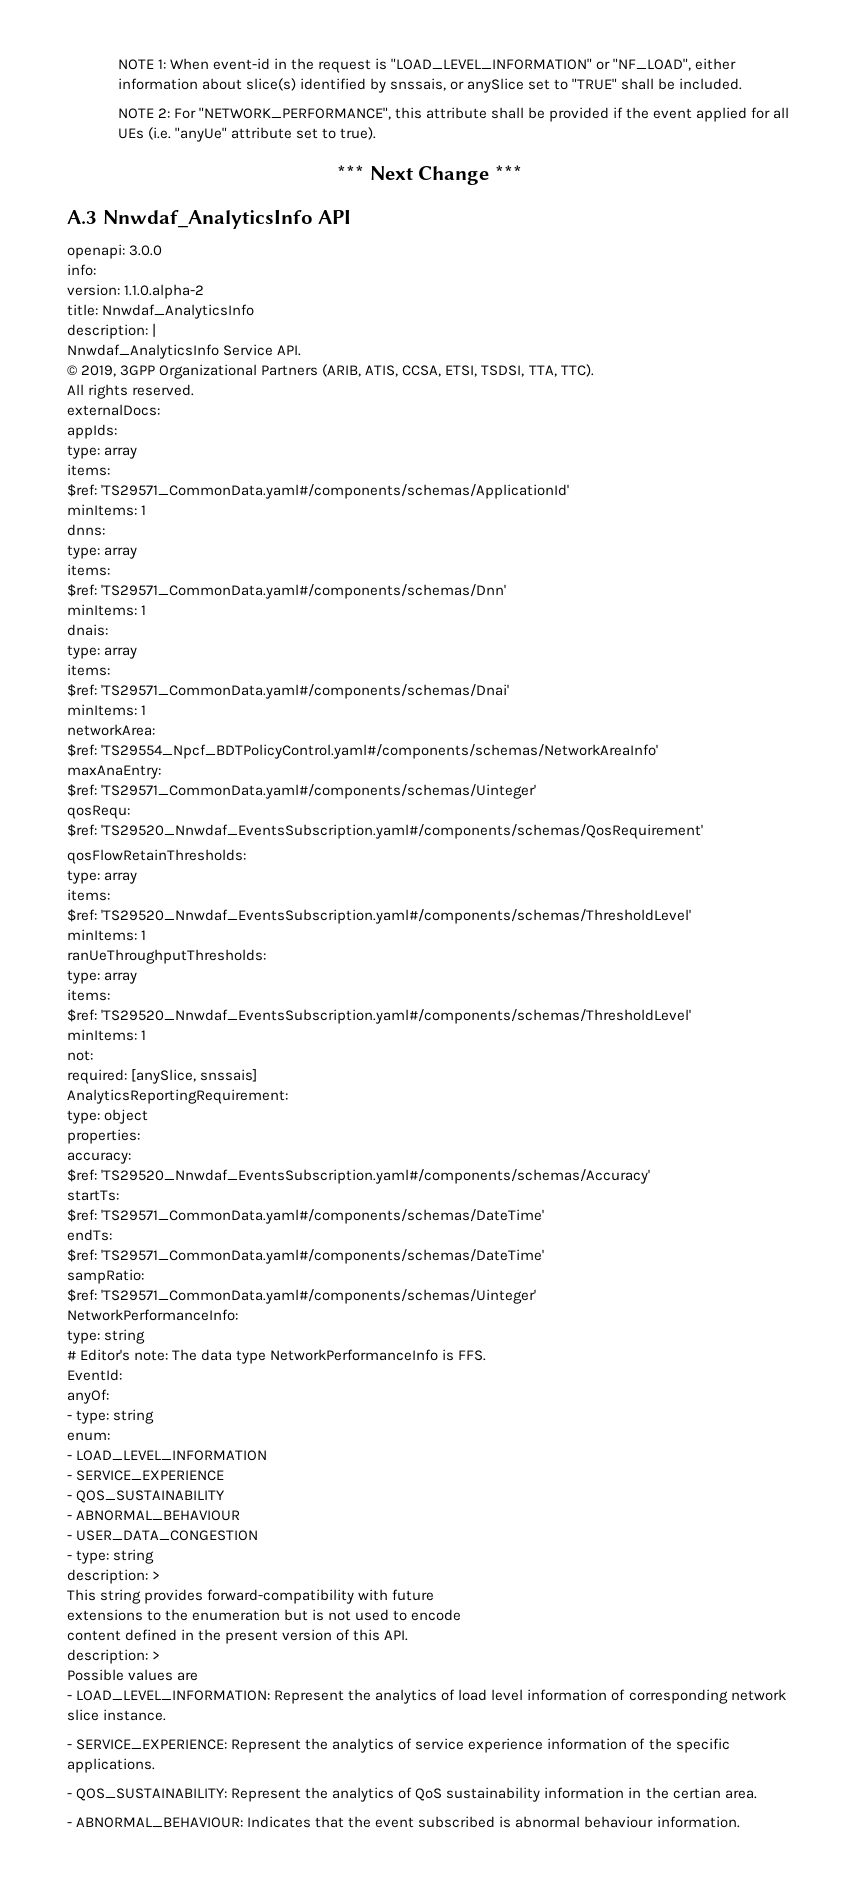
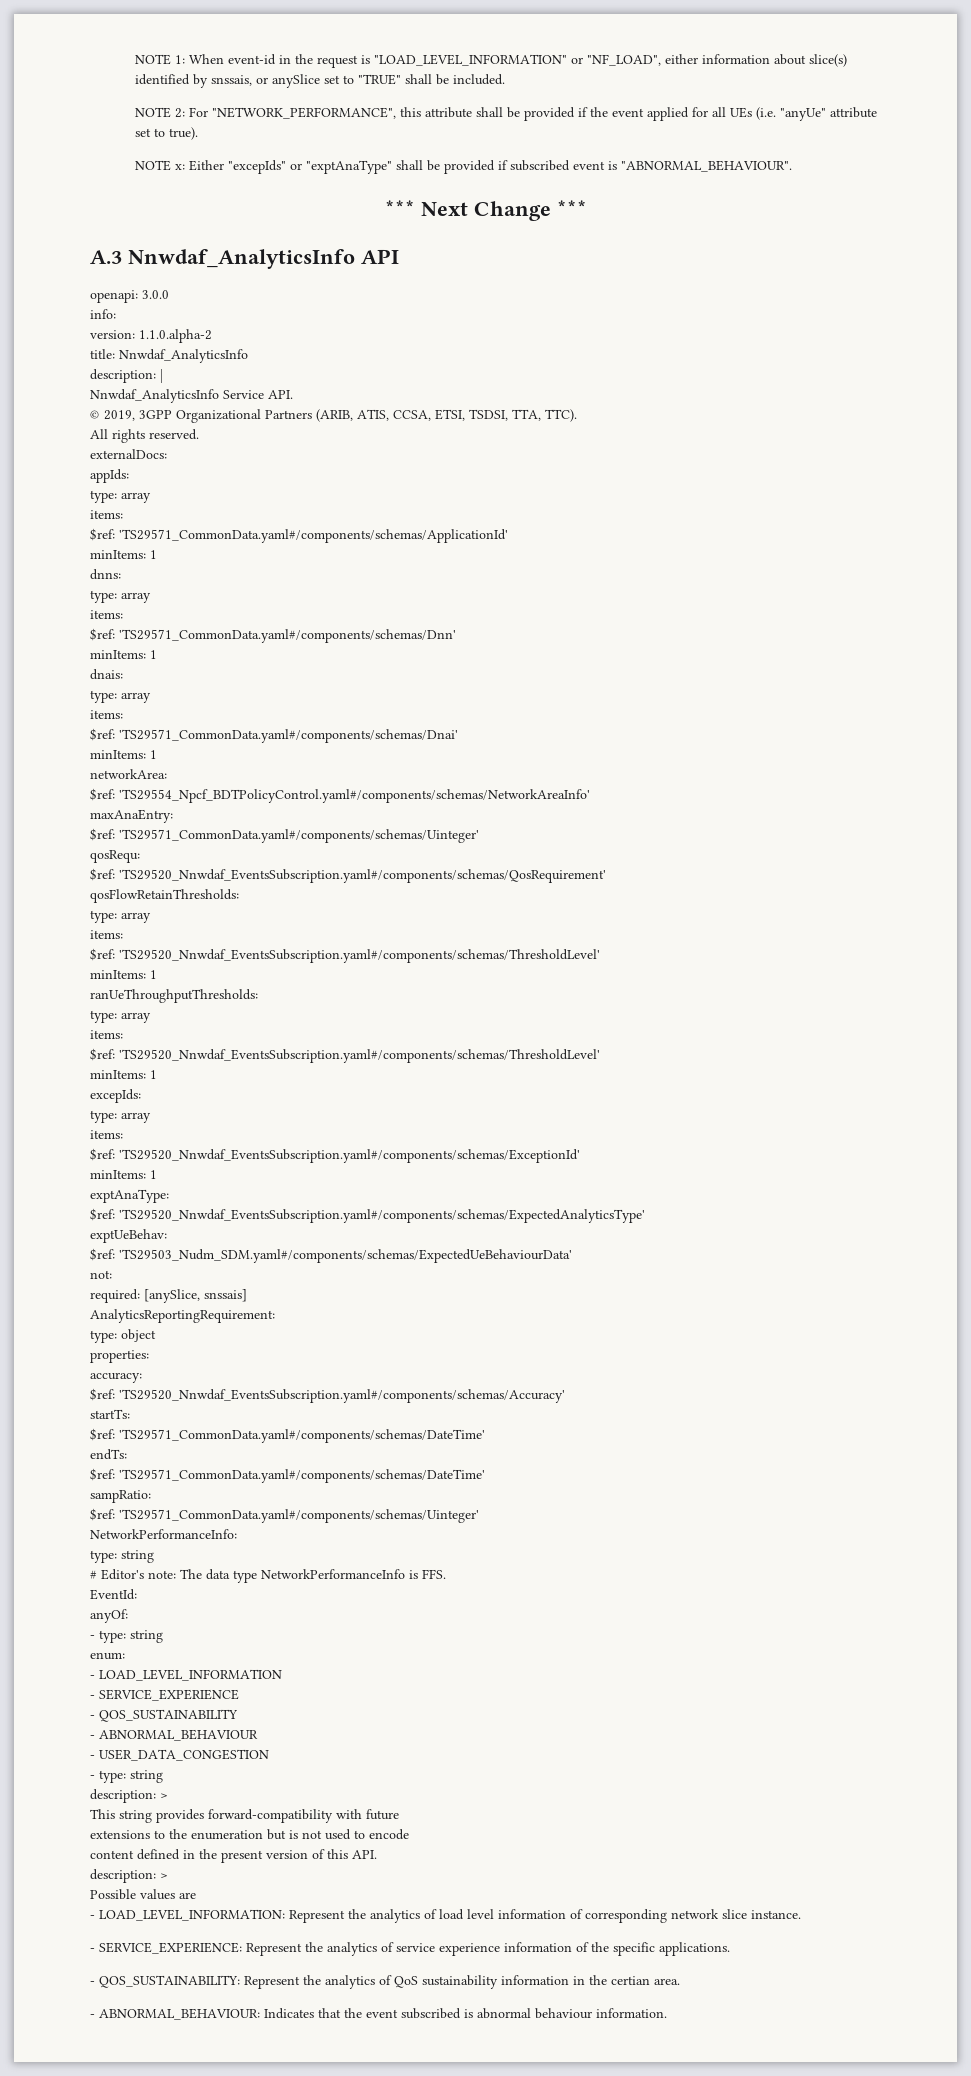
+ NOTE x: Either "excepIds" or "exptAnaType" shall be provided if subscribed event is "ABNORMAL_BEHAVIOUR".
+ excepIds:
+ type: array
+ items:
+ $ref: 'TS29520_Nnwdaf_EventsSubscription.yaml#/components/schemas/ExceptionId'
+ minItems: 1
+ exptAnaType:
+ $ref: 'TS29520_Nnwdaf_EventsSubscription.yaml#/components/schemas/ExpectedAnalyticsType'
+ exptUeBehav:
+ $ref: 'TS29503_Nudm_SDM.yaml#/components/schemas/ExpectedUeBehaviourData'

